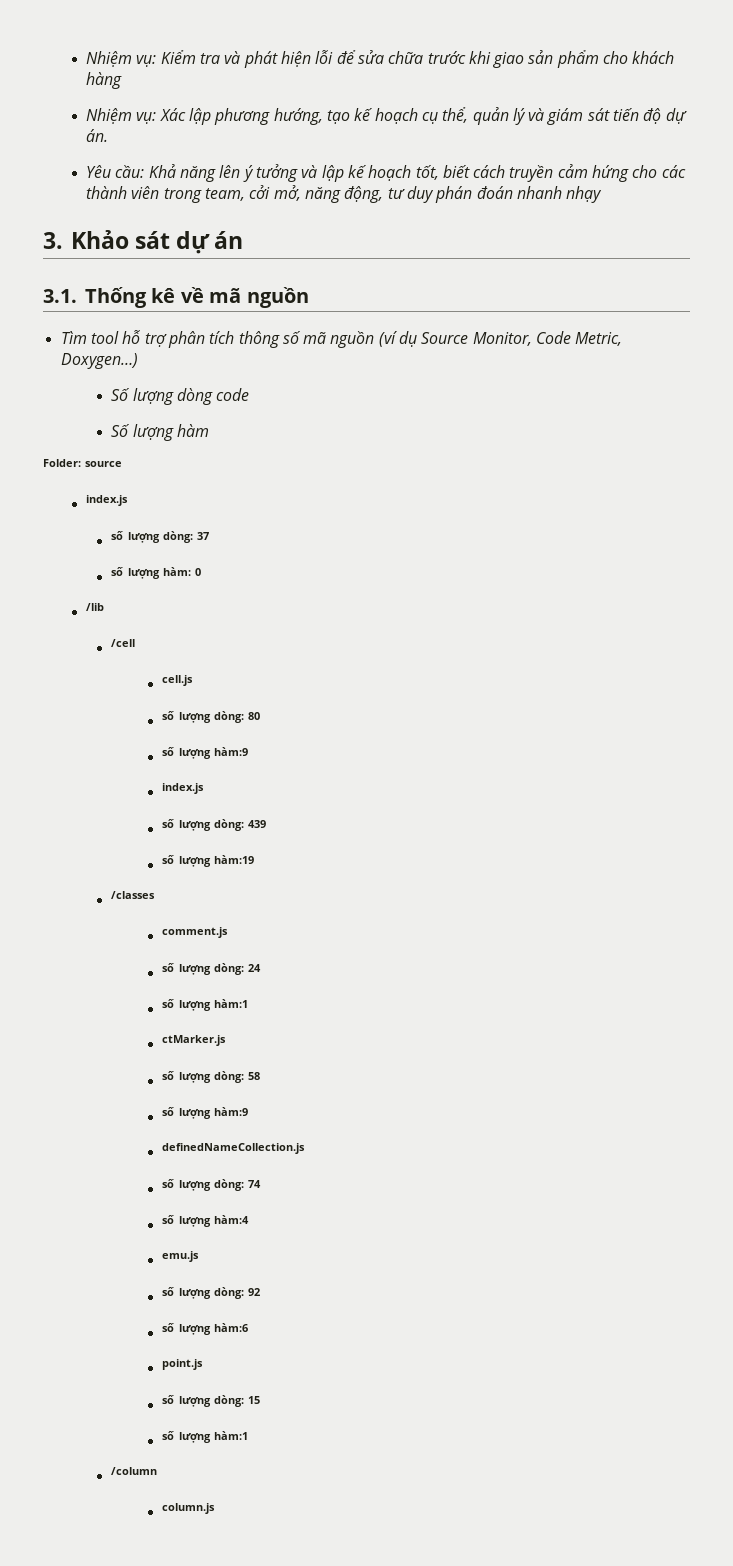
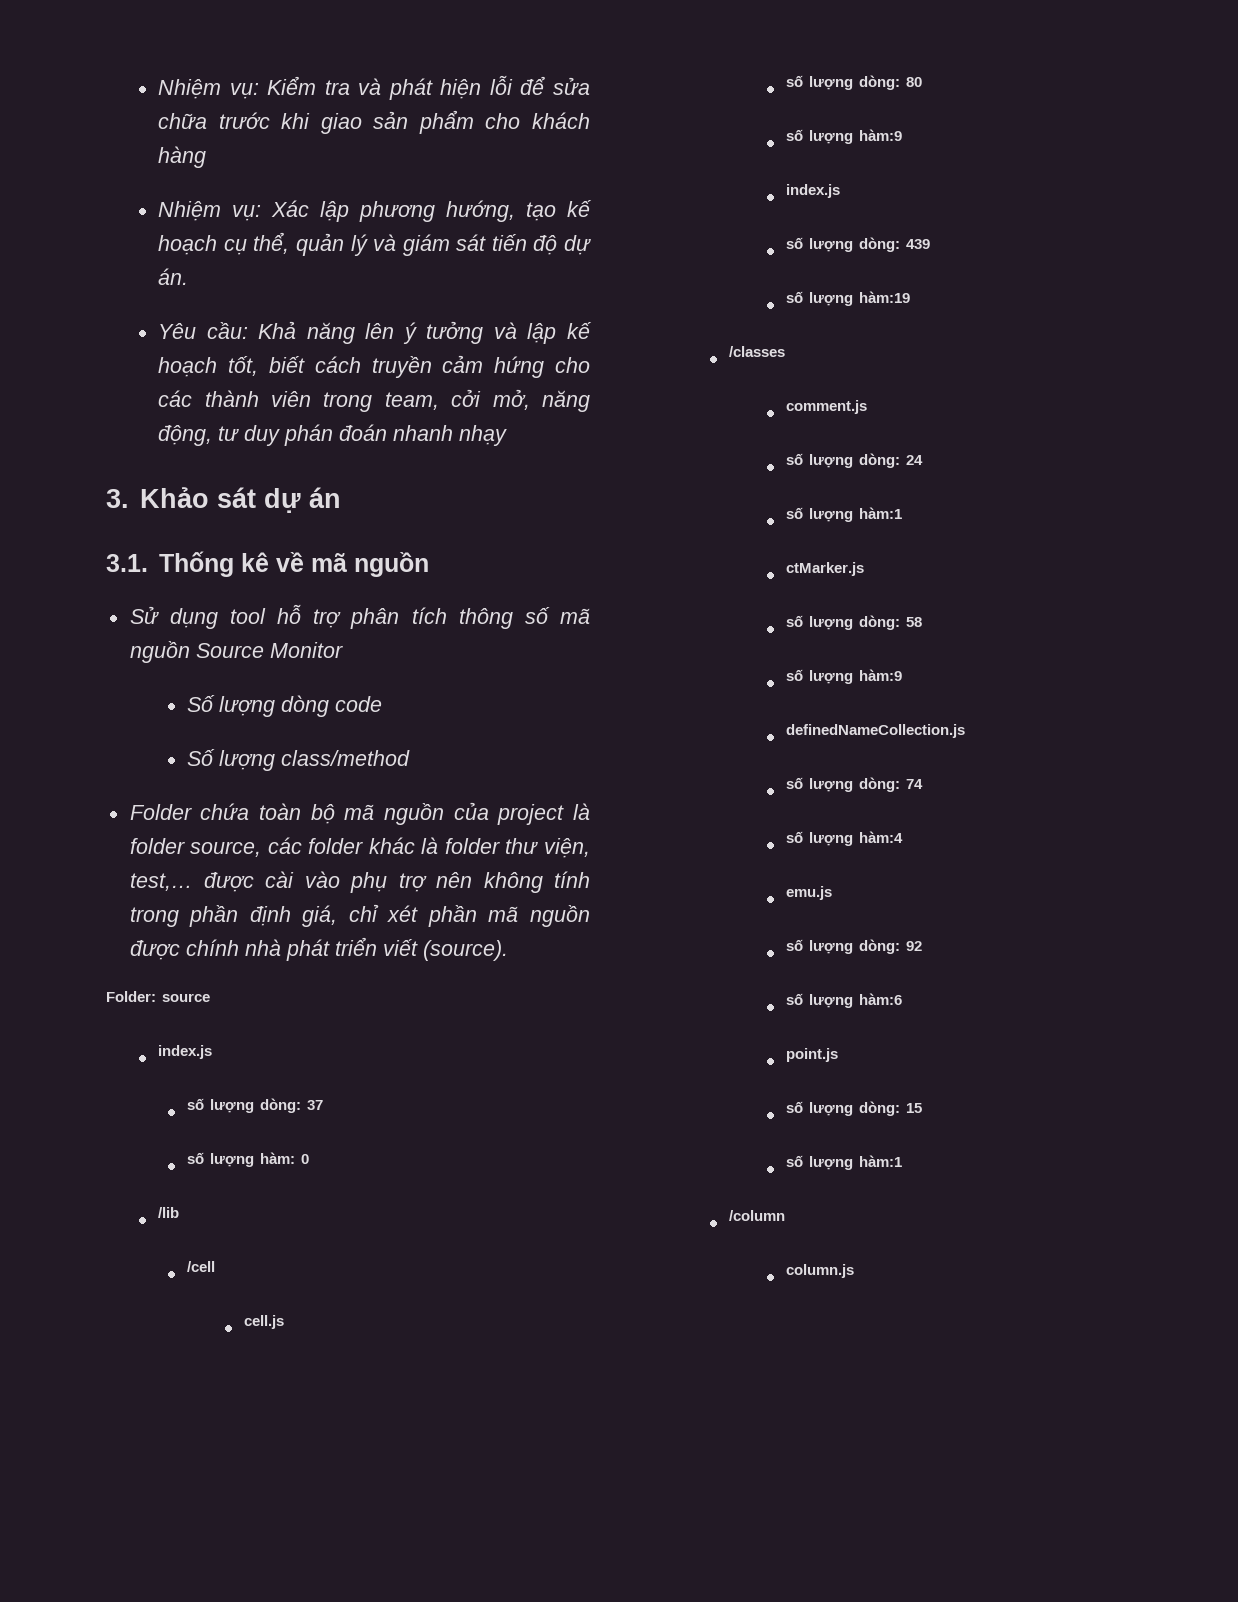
- Tìm tool hỗ trợ phân tích thông số mã nguồn (ví dụ Source Monitor, Code Metric, Doxygen…)
+ Sử dụng tool hỗ trợ phân tích thông số mã nguồn Source Monitor
- Số lượng hàm
+ Số lượng class/method
+ Folder chứa toàn bộ mã nguồn của project là folder source, các folder khác là folder thư viện, test,… được cài vào phụ trợ nên không tính trong phần định giá, chỉ xét phần mã nguồn được chính nhà phát triển viết (source).

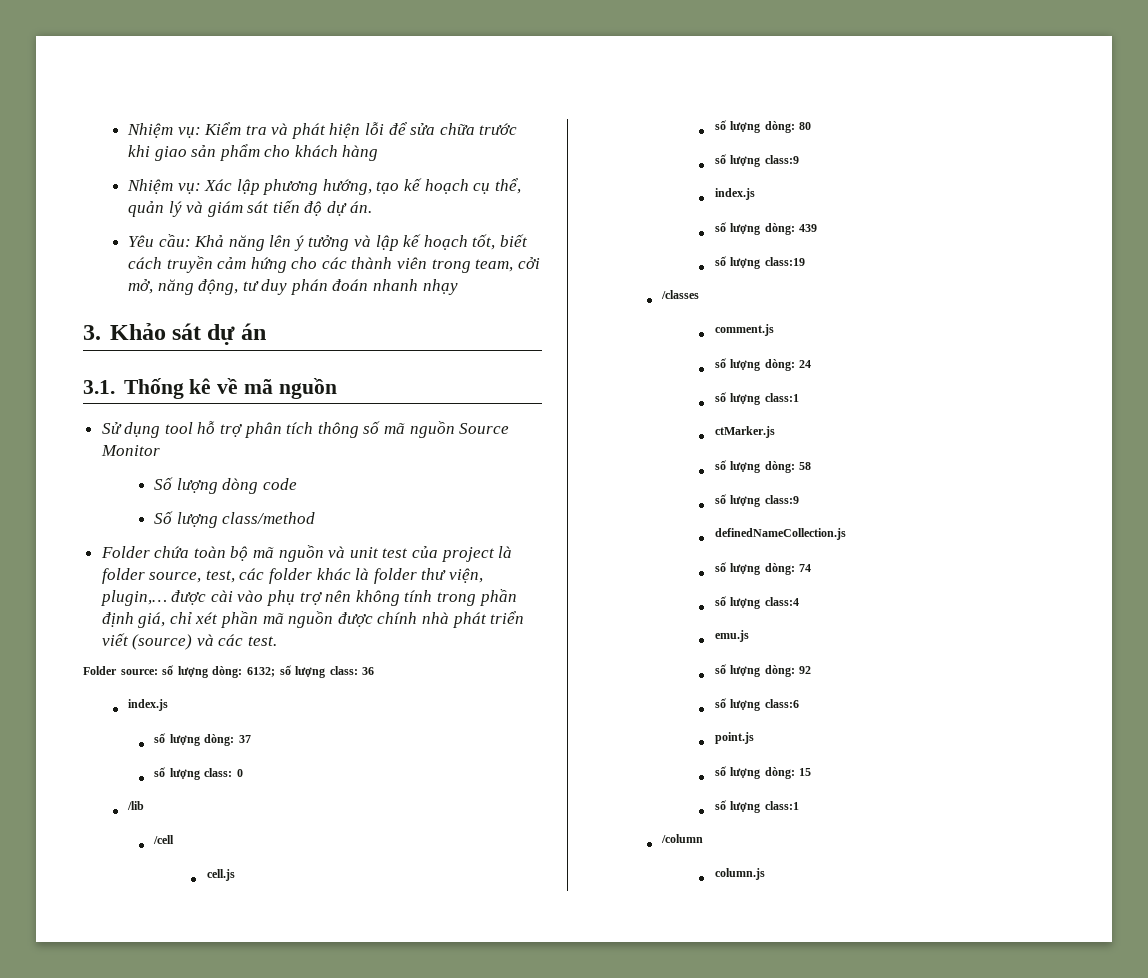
- Folder chứa toàn bộ mã nguồn của project là folder source, các folder khác là folder thư viện, test,… được cài vào phụ trợ nên không tính trong phần định giá, chỉ xét phần mã nguồn được chính nhà phát triển viết (source).
- Folder: source
+ Folder chứa toàn bộ mã nguồn và unit test của project là folder source, test, các folder khác là folder thư viện, plugin,… được cài vào phụ trợ nên không tính trong phần định giá, chỉ xét phần mã nguồn được chính nhà phát triển viết (source) và các test.
+ Folder source: số lượng dòng: 6132; số lượng class: 36
- số lượng hàm: 0
+ số lượng class: 0
  số lượng dòng: 80
- số lượng hàm:9
+ số lượng class:9
- số lượng hàm:19
+ số lượng class:19
  số lượng dòng: 24
- số lượng hàm:1
+ số lượng class:1
  số lượng dòng: 58
- số lượng hàm:9
+ số lượng class:9
- số lượng hàm:4
+ số lượng class:4
- số lượng hàm:6
+ số lượng class:6
  số lượng dòng: 15
- số lượng hàm:1
+ số lượng class:1

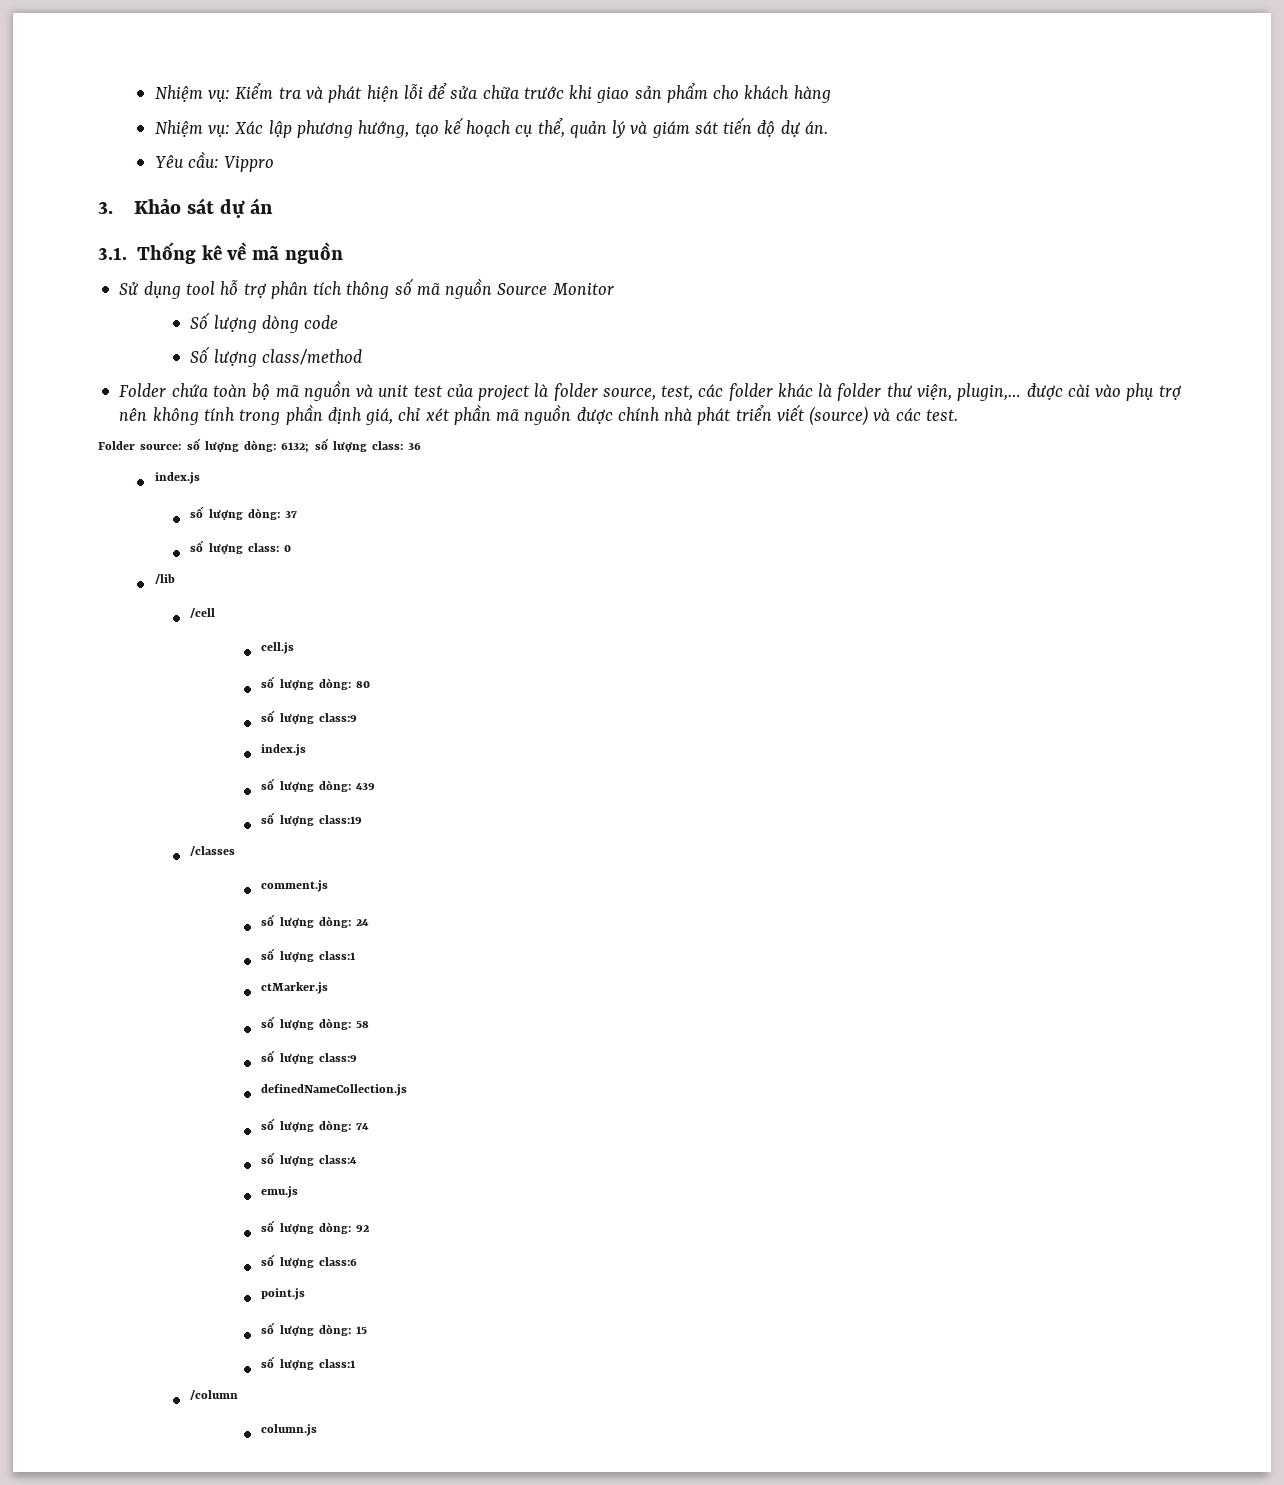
- Yêu cầu: Khả năng lên ý tưởng và lập kế hoạch tốt, biết cách truyền cảm hứng cho các thành viên trong team, cởi mở, năng động, tư duy phán đoán nhanh nhạy
+ Yêu cầu: Vippro

